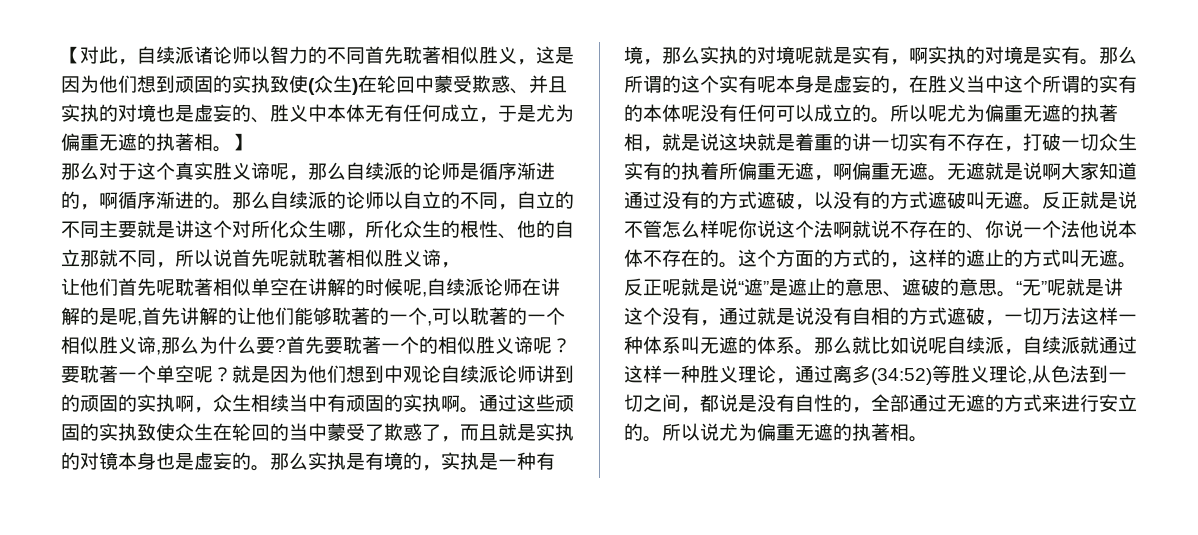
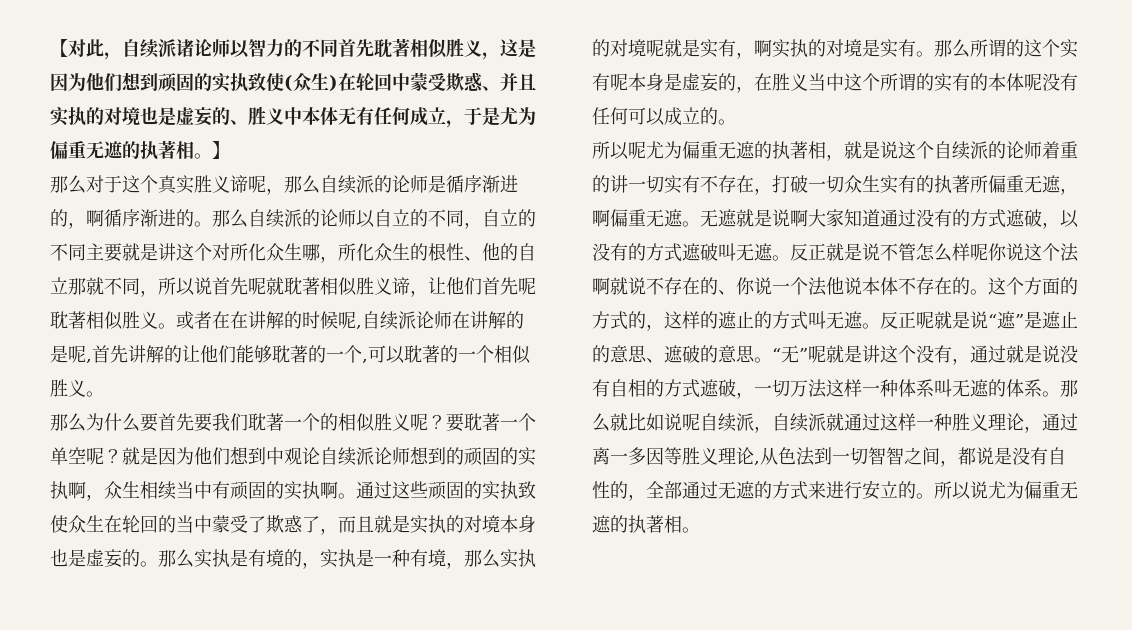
- 那么自续派的论师以自立的不同，自立的不同主要就是讲这个对所化众生哪，所化众生的根性、他的自立那就不同，所以说首先呢就耽著相似胜义谛，
- 让他们首先呢耽著相似单空在讲解的时候呢,自续派论师在讲解的是呢,首先讲解的让他们能够耽著的一个,可以耽著的一个相似胜义谛,那么为什么要?首先要耽著一个的相似胜义谛呢？
+ 那么自续派的论师以自立的不同，自立的不同主要就是讲这个对所化众生哪，所化众生的根性、他的自立那就不同，所以说首先呢就耽著相似胜义谛，让他们首先呢耽著相似胜义。或者在在讲解的时候呢,自续派论师在讲解的是呢,首先讲解的让他们能够耽著的一个,可以耽著的一个相似胜义。
+ 那么为什么要首先要我们耽著一个的相似胜义呢？
- 就是因为他们想到中观论自续派论师讲到的顽固的实执啊，众生相续当中有顽固的实执啊。
+ 就是因为他们想到中观论自续派论师想到的顽固的实执啊，众生相续当中有顽固的实执啊。
- 通过这些顽固的实执致使众生在轮回的当中蒙受了欺惑了，而且就是实执的对镜本身也是虚妄的。
+ 通过这些顽固的实执致使众生在轮回的当中蒙受了欺惑了，而且就是实执的对境本身也是虚妄的。
- 那么所谓的这个实有呢本身是虚妄的，在胜义当中这个所谓的实有的本体呢没有任何可以成立的。所以呢尤为偏重无遮的执著相，就是说这块就是着重的讲一切实有不存在，打破一切众生实有的执着所偏重无遮，啊偏重无遮。
+ 那么所谓的这个实有呢本身是虚妄的，在胜义当中这个所谓的实有的本体呢没有任何可以成立的。
+ 所以呢尤为偏重无遮的执著相，就是说这个自续派的论师着重的讲一切实有不存在，打破一切众生实有的执著所偏重无遮，啊偏重无遮。
- 那么就比如说呢自续派，自续派就通过这样一种胜义理论，通过离多(34:52)等胜义理论,从色法到一切之间，都说是没有自性的，全部通过无遮的方式来进行安立的。
+ 那么就比如说呢自续派，自续派就通过这样一种胜义理论，通过离一多因等胜义理论,从色法到一切智智之间，都说是没有自性的，全部通过无遮的方式来进行安立的。

